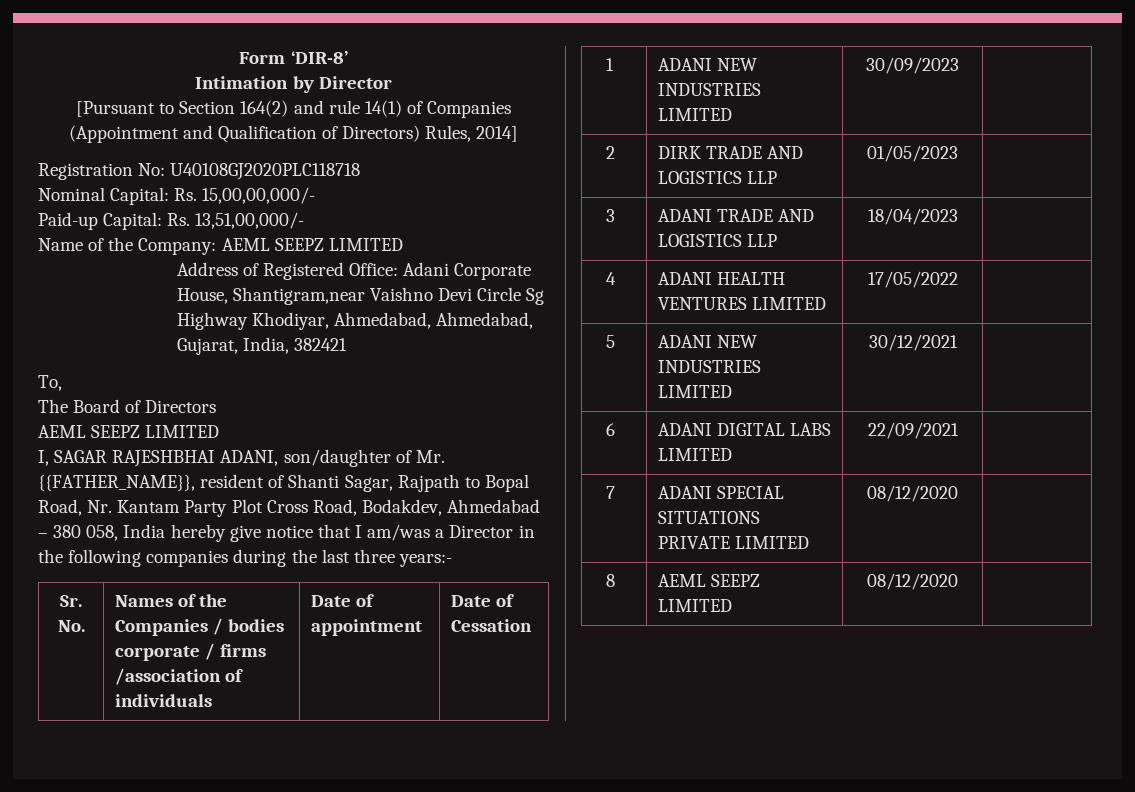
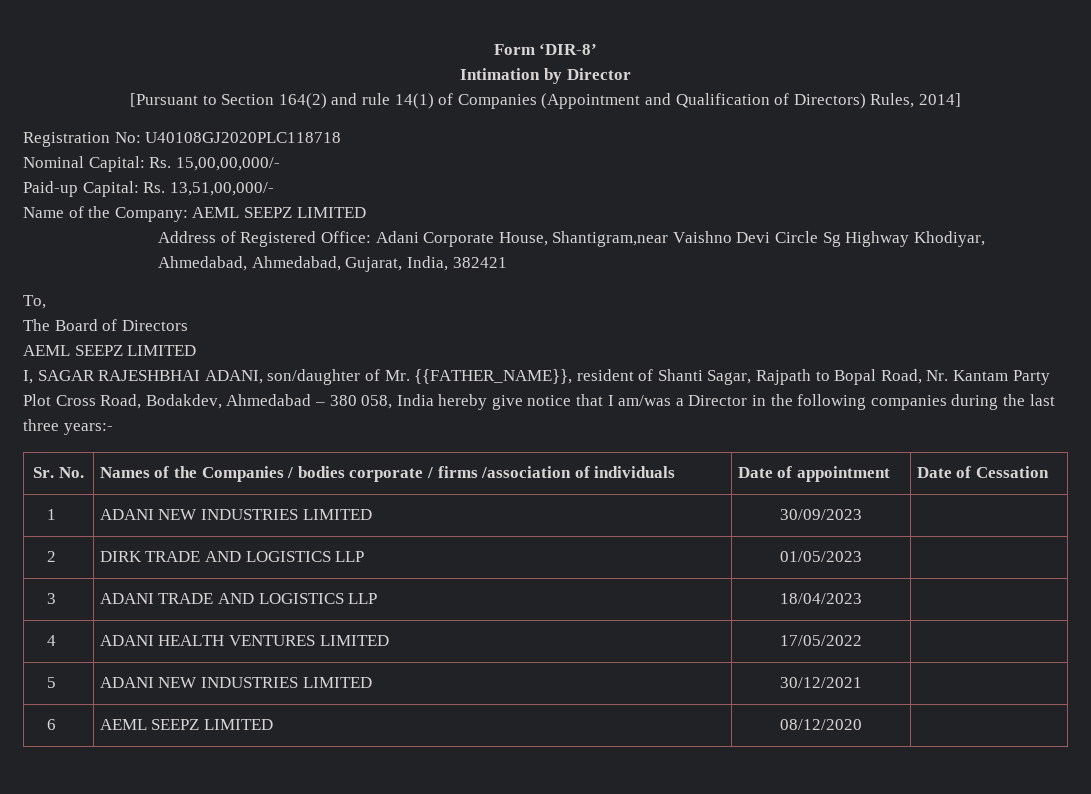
- 6 | ADANI DIGITAL LABS LIMITED | 22/09/2021 |
- 7 | ADANI SPECIAL SITUATIONS PRIVATE LIMITED | 08/12/2020 |
- 8 | AEML SEEPZ LIMITED | 08/12/2020 |
+ 6 | AEML SEEPZ LIMITED | 08/12/2020 |

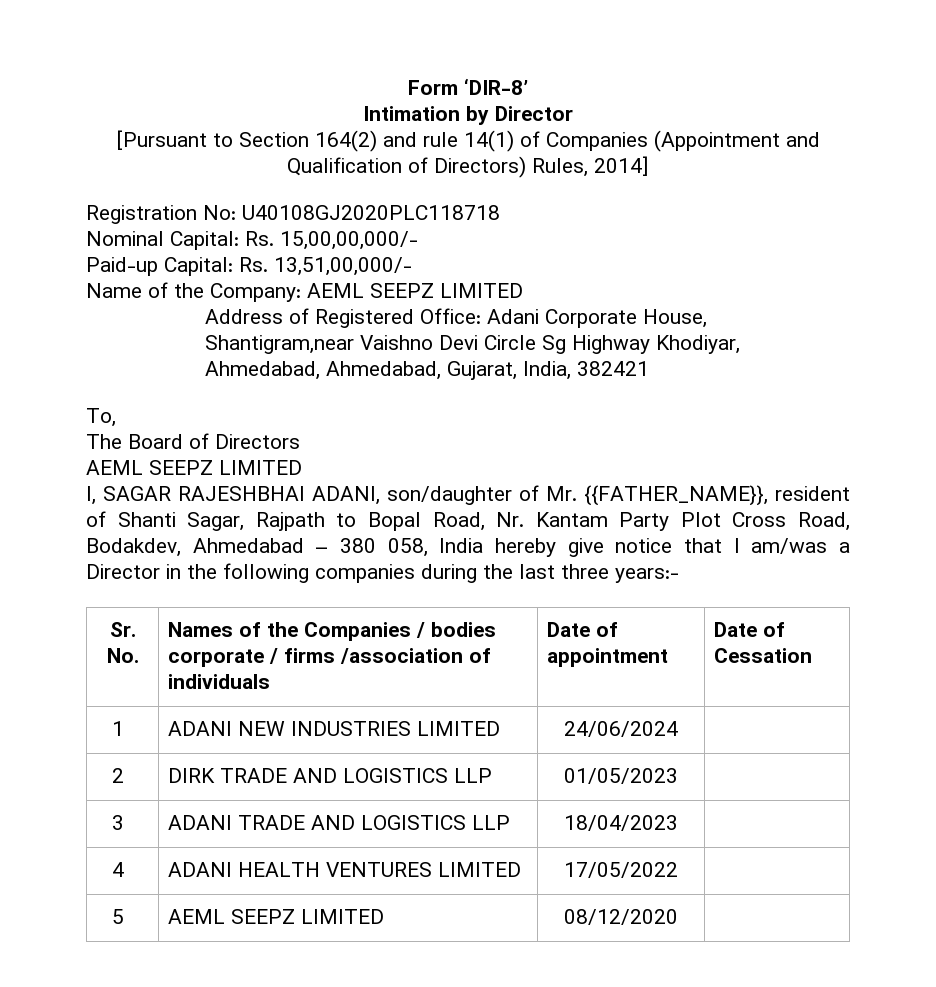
- 1 | ADANI NEW INDUSTRIES LIMITED | 30/09/2023 |
+ 1 | ADANI NEW INDUSTRIES LIMITED | 24/06/2024 |
- 5 | ADANI NEW INDUSTRIES LIMITED | 30/12/2021 |
- 6 | AEML SEEPZ LIMITED | 08/12/2020 |
+ 5 | AEML SEEPZ LIMITED | 08/12/2020 |

